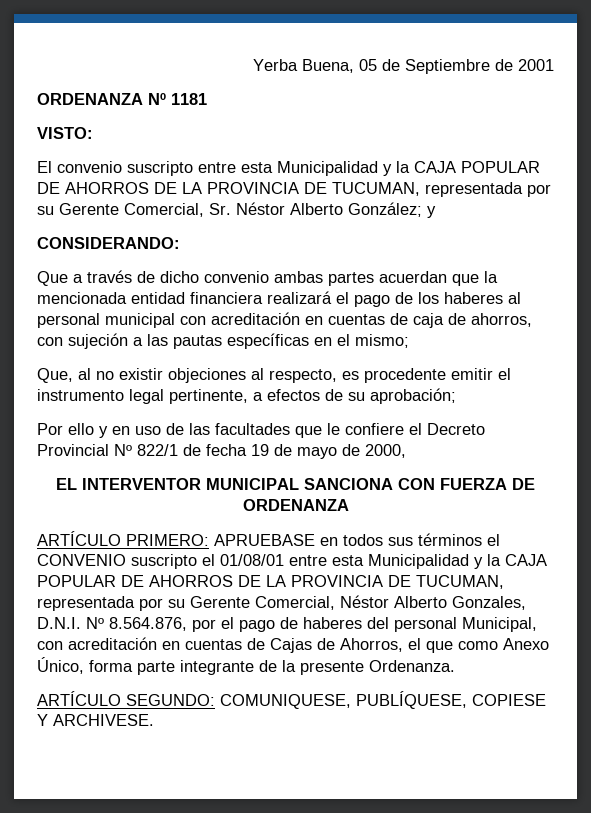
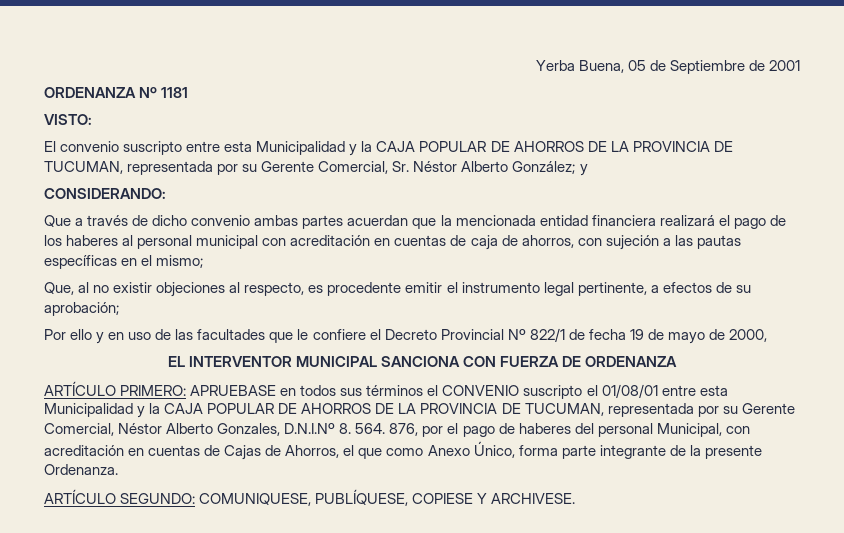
- APRUEBASE en todos sus términos el CONVENIO suscripto el 01/08/01 entre esta Municipalidad y la CAJA POPULAR DE AHORROS DE LA PROVINCIA DE TUCUMAN, representada por su Gerente Comercial, Néstor Alberto Gonzales, D.N.I. Nº 8.564.876, por el pago de haberes del personal Municipal, con acreditación en cuentas de Cajas de Ahorros, el que como Anexo Único, forma parte integrante de la presente Ordenanza.
+ APRUEBASE en todos sus términos el CONVENIO suscripto el 01/08/01 entre esta Municipalidad y la CAJA POPULAR DE AHORROS DE LA PROVINCIA DE TUCUMAN, representada por su Gerente Comercial, Néstor Alberto Gonzales, D.N.I.Nº 8. 564. 876, por el pago de haberes del personal Municipal, con acreditación en cuentas de Cajas de Ahorros, el que como Anexo Único, forma parte integrante de la presente Ordenanza.

